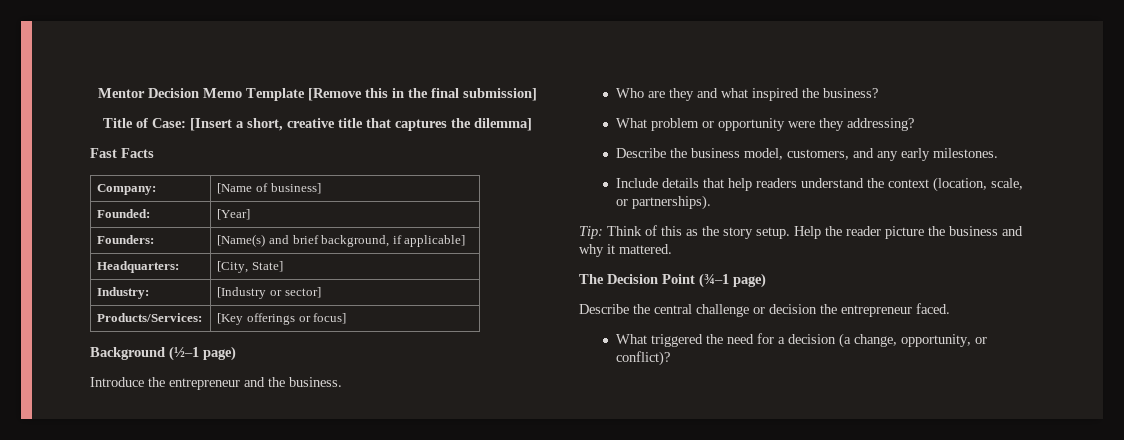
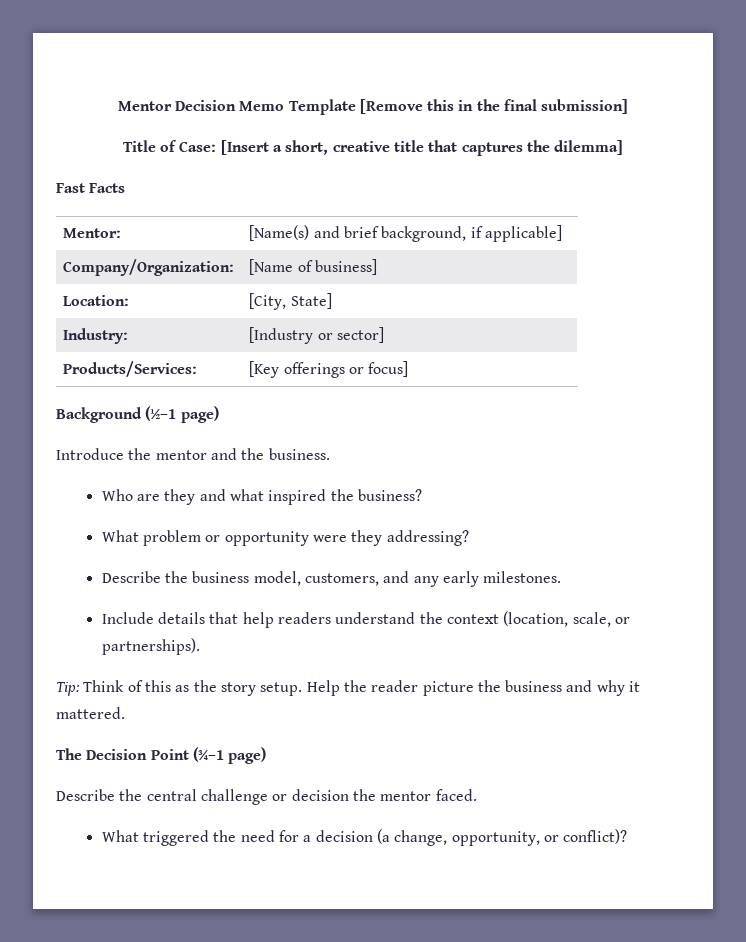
- Company: | [Name of business]
- Founded: | [Year]
- Founders: | [Name(s) and brief background, if applicable]
+ Mentor: | [Name(s) and brief background, if applicable]
- Headquarters: | [City, State]
+ Company/Organization: | [Name of business]
+ Location: | [City, State]
- Introduce the entrepreneur and the business.
+ Introduce the mentor and the business.
- Describe the central challenge or decision the entrepreneur faced.
+ Describe the central challenge or decision the mentor faced.

